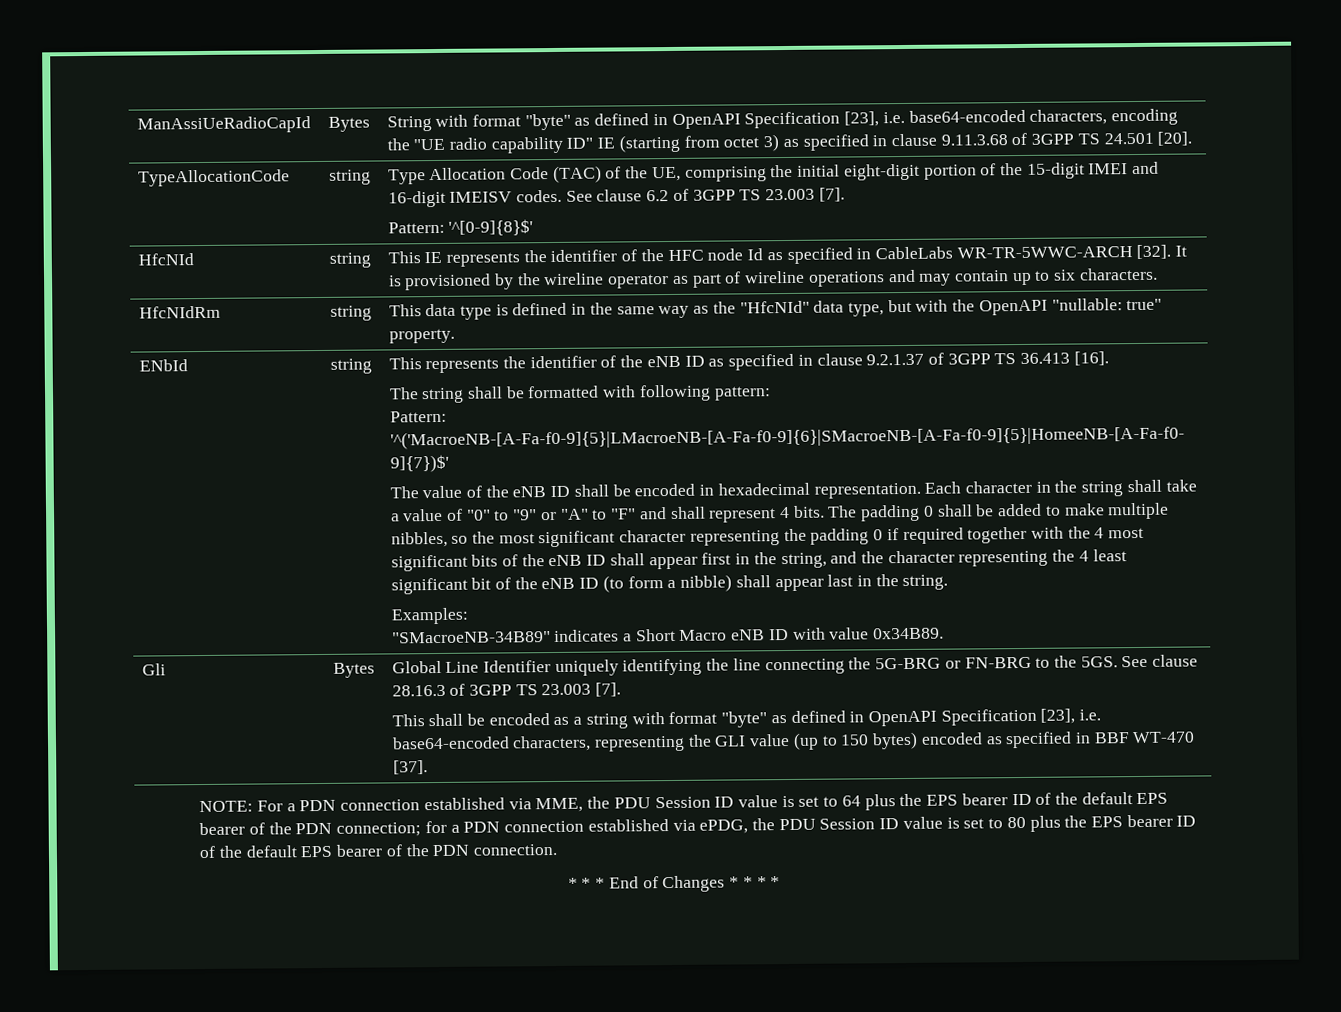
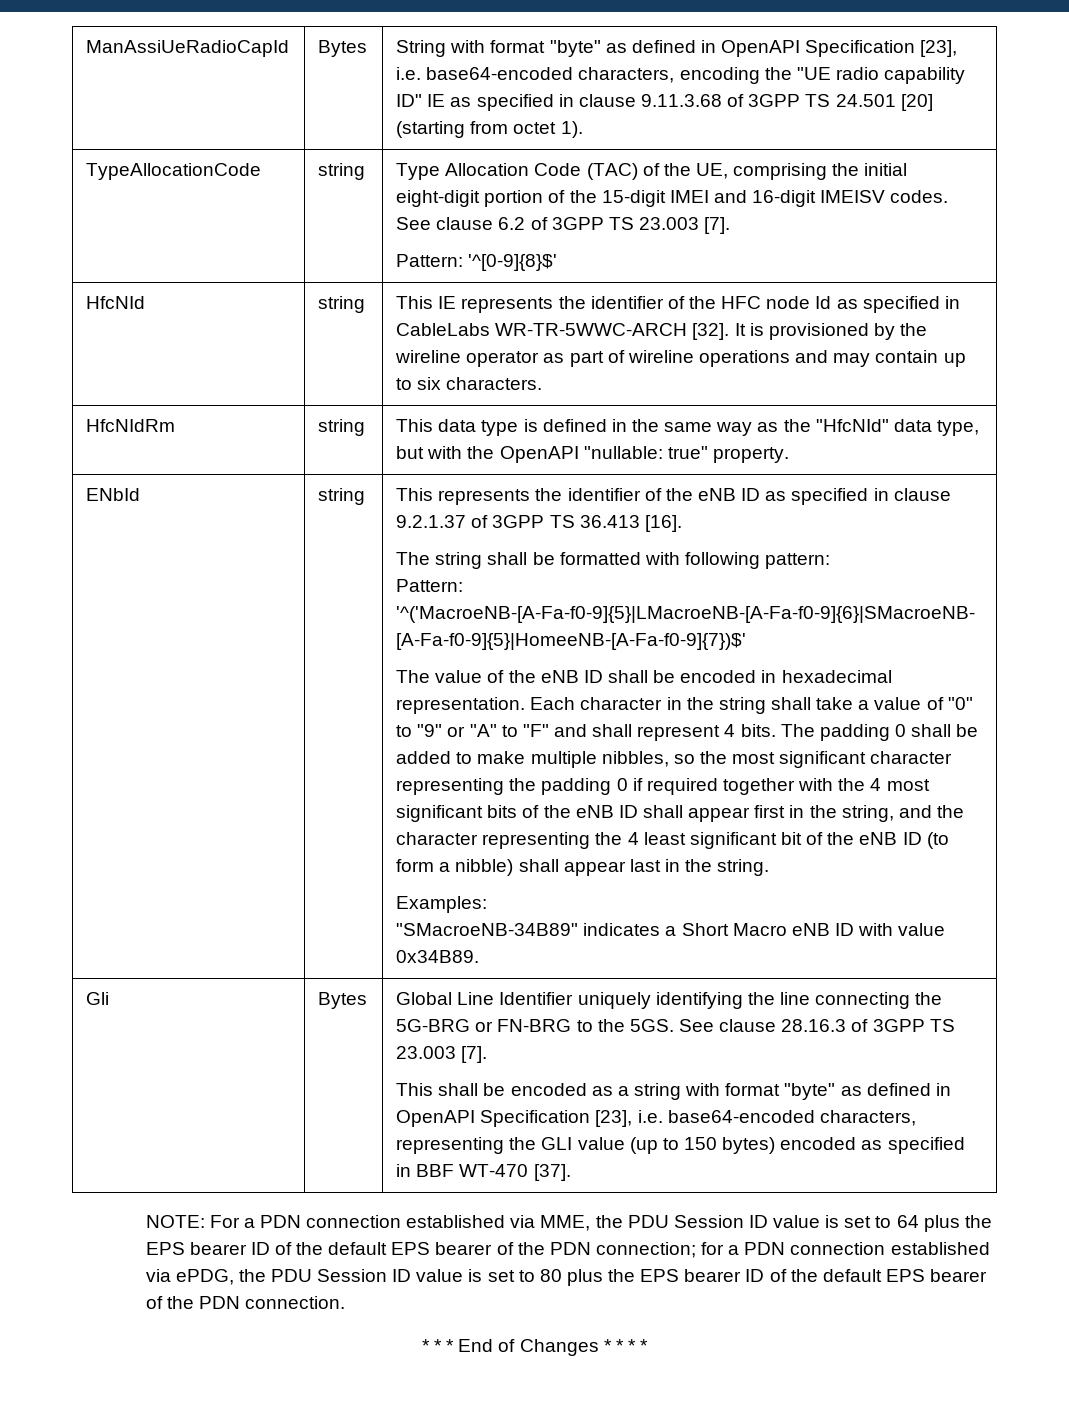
- ManAssiUeRadioCapId | Bytes | String with format "byte" as defined in OpenAPI Specification [23], i.e. base64-encoded characters, encoding the "UE radio capability ID" IE (starting from octet 3) as specified in clause 9.11.3.68 of 3GPP TS 24.501 [20].
+ ManAssiUeRadioCapId | Bytes | String with format "byte" as defined in OpenAPI Specification [23], i.e. base64-encoded characters, encoding the "UE radio capability ID" IE as specified in clause 9.11.3.68 of 3GPP TS 24.501 [20] (starting from octet 1).

